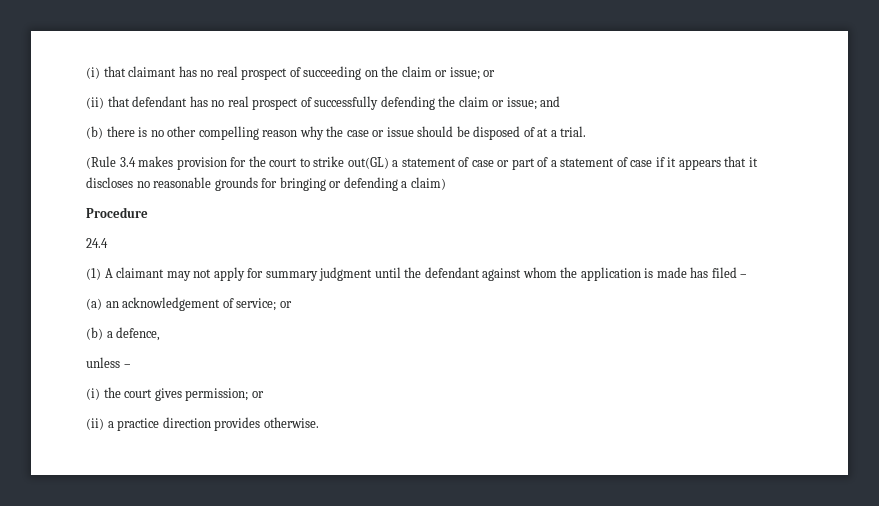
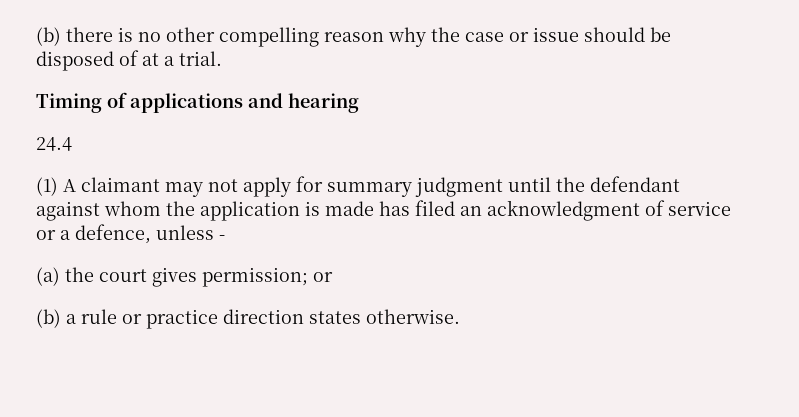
- (i) that claimant has no real prospect of succeeding on the claim or issue; or
- (ii) that defendant has no real prospect of successfully defending the claim or issue; and
- (Rule 3.4 makes provision for the court to strike out(GL) a statement of case or part of a statement of case if it appears that it discloses no reasonable grounds for bringing or defending a claim)
- Procedure
+ Timing of applications and hearing
- (1) A claimant may not apply for summary judgment until the defendant against whom the application is made has filed –
- (a) an acknowledgement of service; or
- (b) a defence,
- unless –
- (i) the court gives permission; or
+ (1) A claimant may not apply for summary judgment until the defendant against whom the application is made has filed an acknowledgment of service or a defence, unless -
+ (a) the court gives permission; or
- (ii) a practice direction provides otherwise.
+ (b) a rule or practice direction states otherwise.

